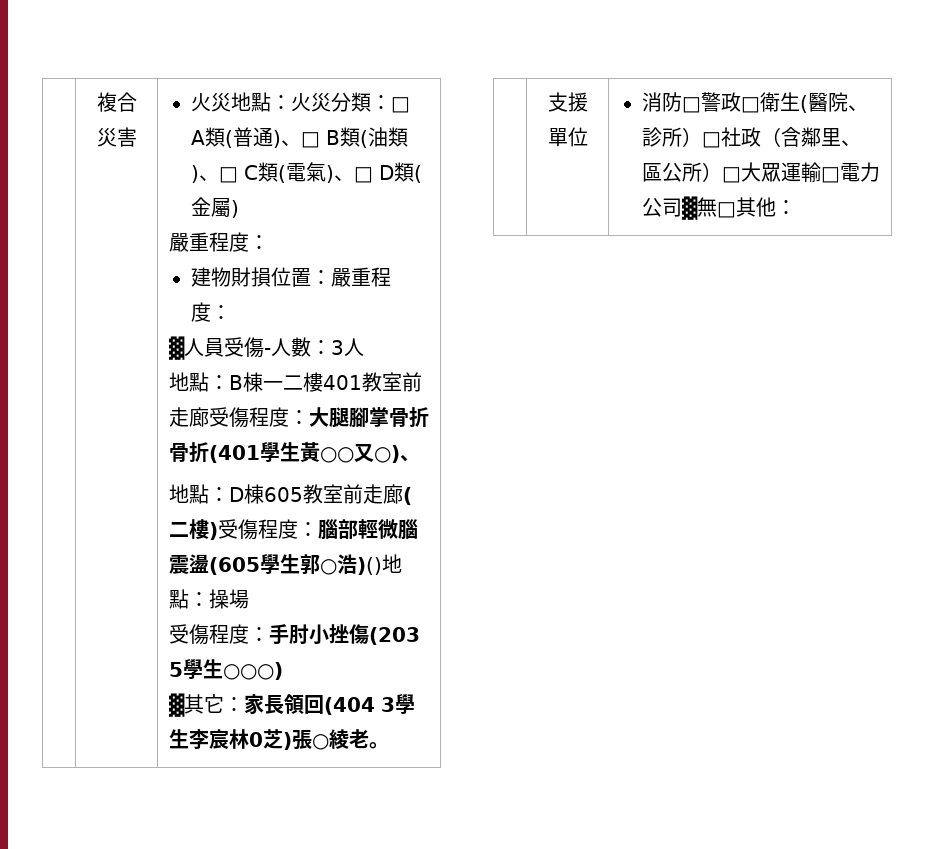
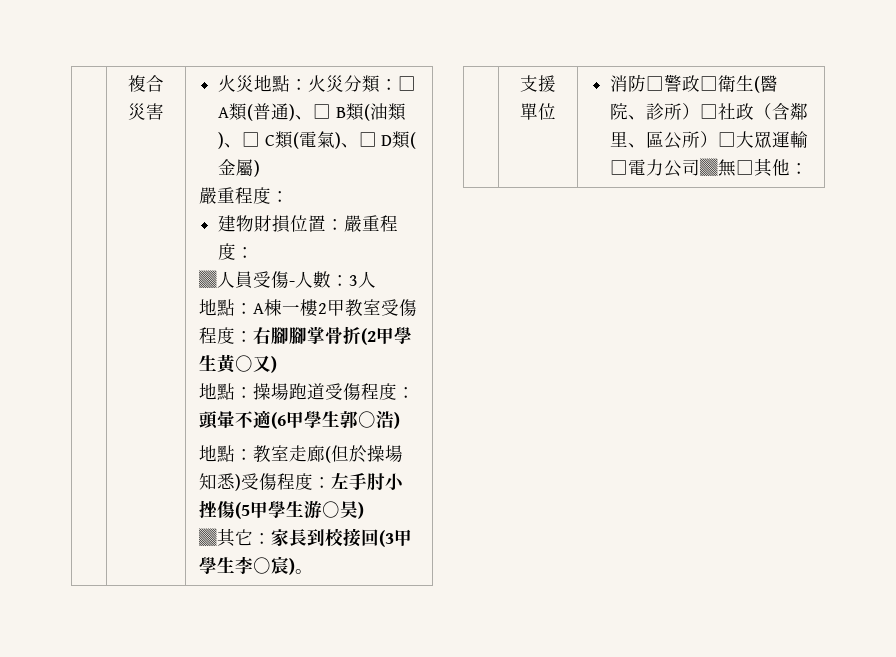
- 地點：B棟一二樓401教室前走廊受傷程度：大腿腳掌骨折骨折(401學生黃○○又○)、
- 地點：D棟605教室前走廊(二樓)受傷程度：腦部輕微腦震盪(605學生郭○浩)()地點：操場
- 受傷程度：手肘小挫傷(203 5學生○○○)
- ▓其它：家長領回(404 3學生李宸林0芝)張○綾老。
+ 地點：A棟一樓2甲教室受傷程度：右腳腳掌骨折(2甲學生黃○又)
+ 地點：操場跑道受傷程度：頭暈不適(6甲學生郭○浩)
+ 地點：教室走廊(但於操場知悉)受傷程度：左手肘小挫傷(5甲學生游○昊)
+ ▓其它：家長到校接回(3甲學生李○宸)。

